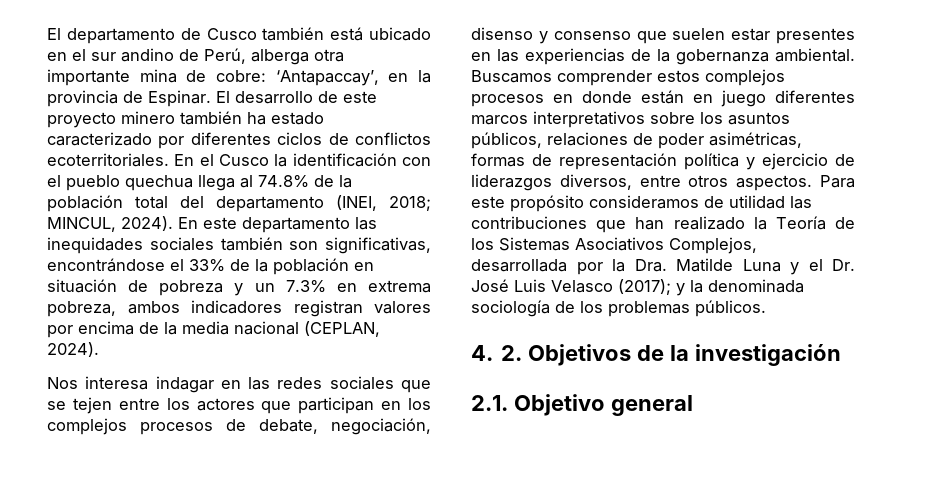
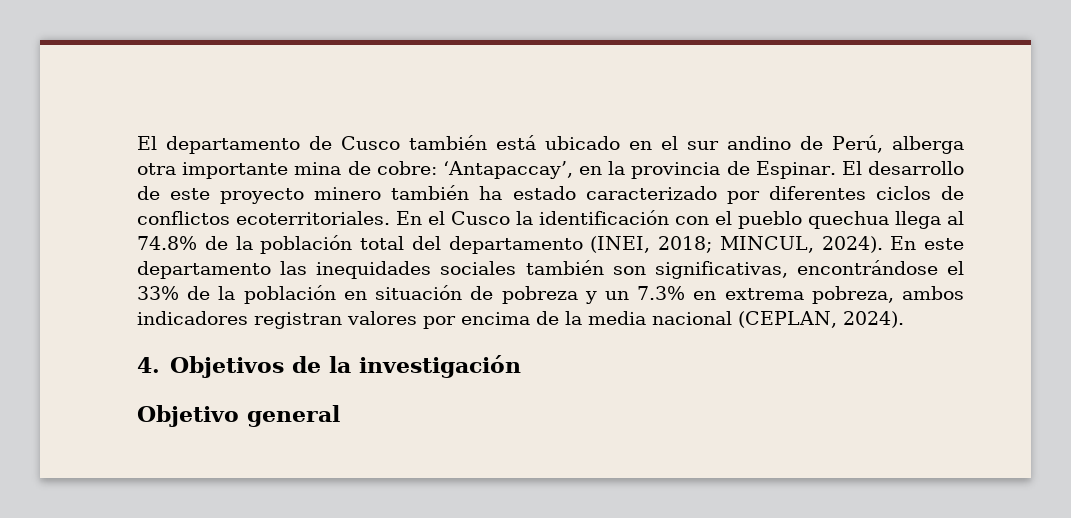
- Nos interesa indagar en las redes sociales que se tejen entre los actores que participan en los complejos procesos de debate, negociación, disenso y consenso que suelen estar presentes en las experiencias de la gobernanza ambiental. Buscamos comprender estos complejos procesos en donde están en juego diferentes marcos interpretativos sobre los asuntos públicos, relaciones de poder asimétricas, formas de representación política y ejercicio de liderazgos diversos, entre otros aspectos. Para este propósito consideramos de utilidad las contribuciones que han realizado la Teoría de los Sistemas Asociativos Complejos, desarrollada por la Dra. Matilde Luna y el Dr. José Luis Velasco (2017); y la denominada sociología de los problemas públicos.
- 4. 2. Objetivos de la investigación
+ 4. Objetivos de la investigación
- 2.1. Objetivo general
+ Objetivo general

